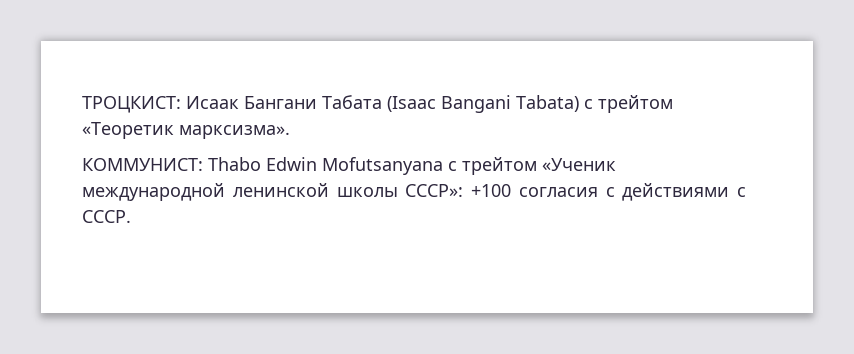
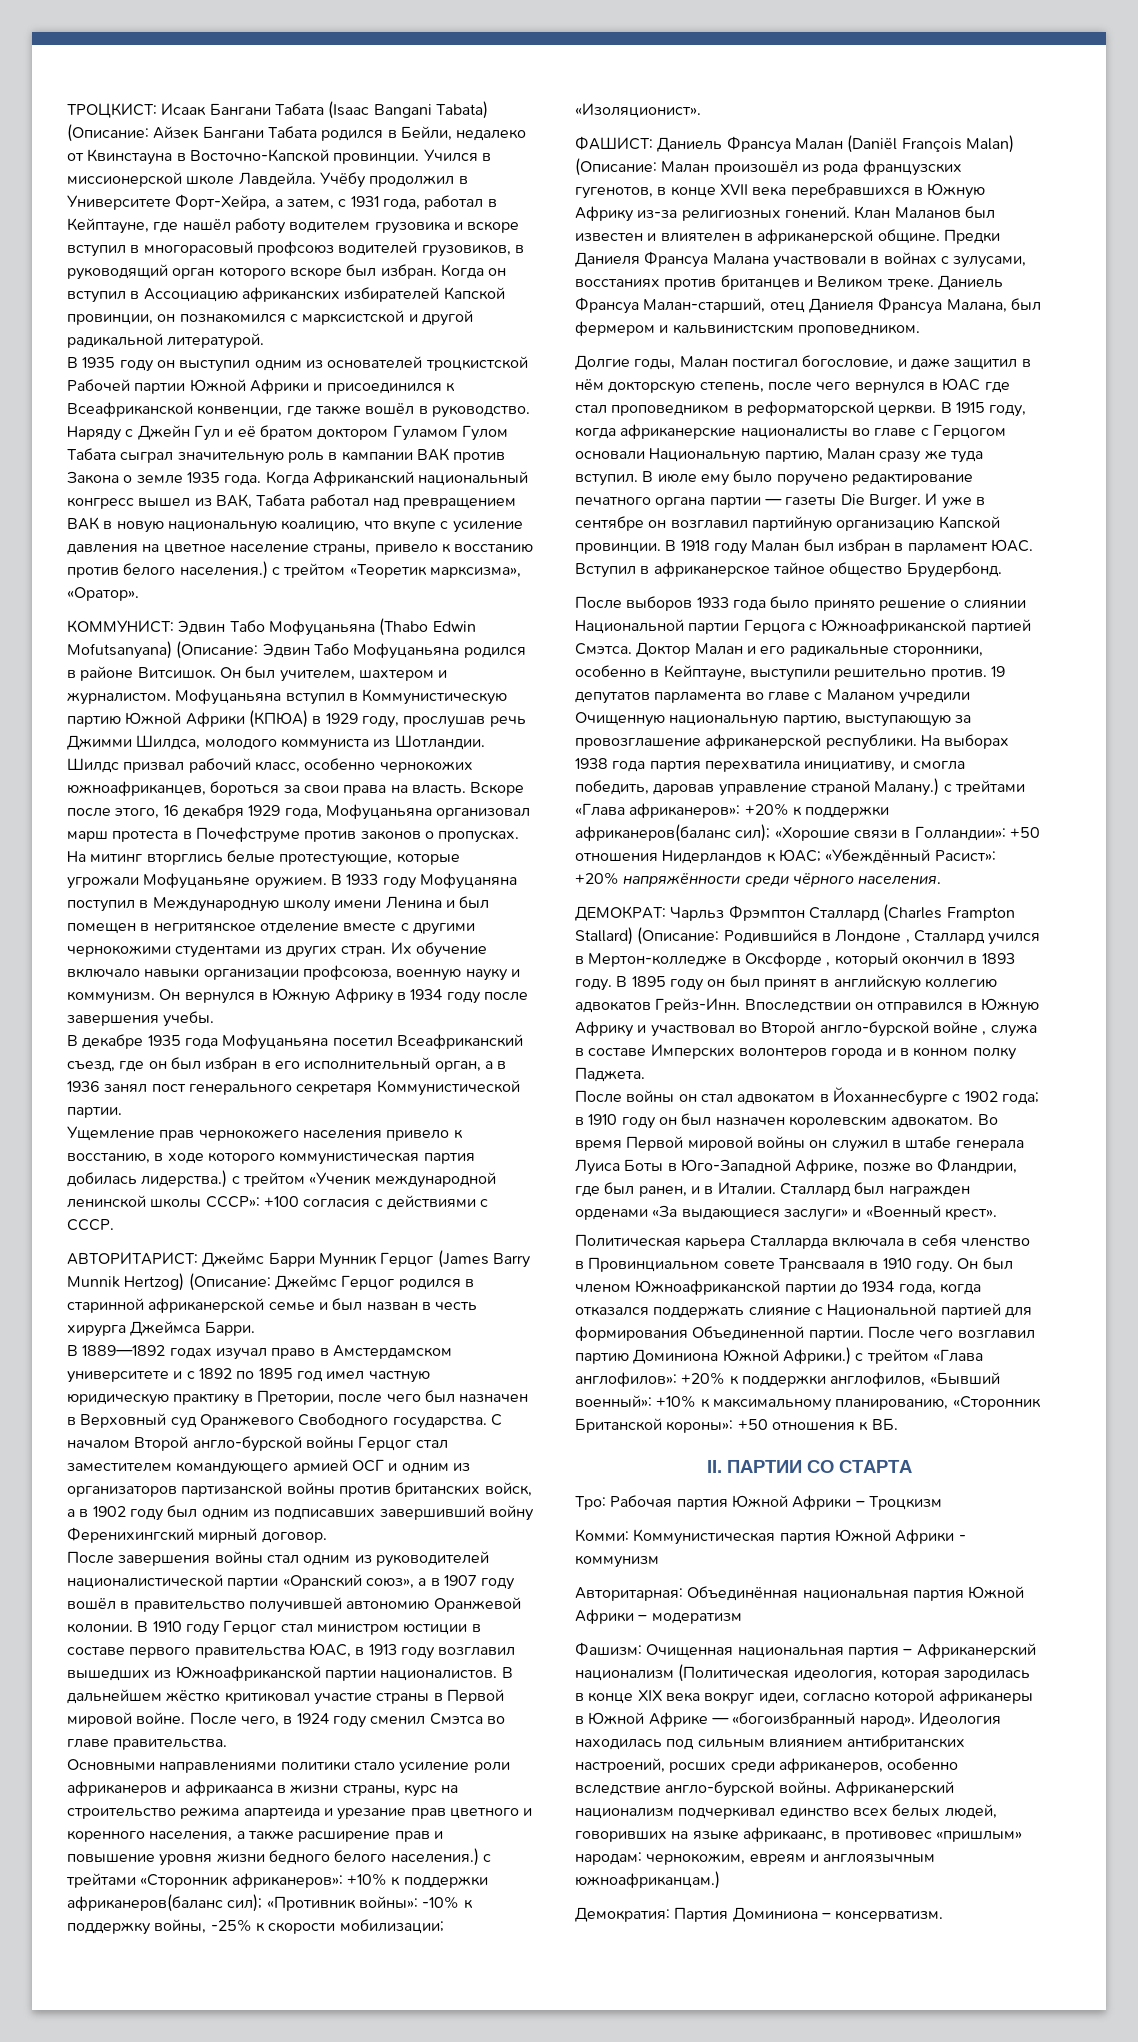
- ТРОЦКИСТ: Исаак Бангани Табата (Isaac Bangani Tabata) с трейтом «Теоретик марксизма».
+ ТРОЦКИСТ: Исаак Бангани Табата (Isaac Bangani Tabata) (Описание: Айзек Бангани Табата родился в Бейли, недалеко от Квинстауна в Восточно-Капской провинции. Учился в миссионерской школе Лавдейла. Учёбу продолжил в Университете Форт-Хейра, а затем, с 1931 года, работал в Кейптауне, где нашёл работу водителем грузовика и вскоре вступил в многорасовый профсоюз водителей грузовиков, в руководящий орган которого вскоре был избран. Когда он вступил в Ассоциацию африканских избирателей Капской провинции, он познакомился с марксистской и другой радикальной литературой.
+ В 1935 году он выступил одним из основателей троцкистской Рабочей партии Южной Африки и присоединился к Всеафриканской конвенции, где также вошёл в руководство. Наряду с Джейн Гул и её братом доктором Гуламом Гулом Табата сыграл значительную роль в кампании ВАК против Закона о земле 1935 года. Когда Африканский национальный конгресс вышел из ВАК, Табата работал над превращением ВАК в новую национальную коалицию, что вкупе с усиление давления на цветное население страны, привело к восстанию против белого населения.) с трейтом «Теоретик марксизма», «Оратор».
- КОММУНИСТ: Thabo Edwin Mofutsanyana с трейтом «Ученик международной ленинской школы СССР»: +100 согласия с действиями с СССР.
+ КОММУНИСТ: Эдвин Табо Мофуцаньяна (Thabo Edwin Mofutsanyana) (Описание: Эдвин Табо Мофуцаньяна родился в районе Витсишок. Он был учителем, шахтером и журналистом. Мофуцаньяна вступил в Коммунистическую партию Южной Африки (КПЮА) в 1929 году, прослушав речь Джимми Шилдса, молодого коммуниста из Шотландии. Шилдс призвал рабочий класс, особенно чернокожих южноафриканцев, бороться за свои права на власть. Вскоре после этого, 16 декабря 1929 года, Мофуцаньяна организовал марш протеста в Почефструме против законов о пропусках. На митинг вторглись белые протестующие, которые угрожали Мофуцаньяне оружием. В 1933 году Мофуцаняна поступил в Международную школу имени Ленина и был помещен в негритянское отделение вместе с другими чернокожими студентами из других стран. Их обучение включало навыки организации профсоюза, военную науку и коммунизм. Он вернулся в Южную Африку в 1934 году после завершения учебы.
+ В декабре 1935 года Мофуцаньяна посетил Всеафриканский съезд, где он был избран в его исполнительный орган, а в 1936 занял пост генерального секретаря Коммунистической партии.
+ Ущемление прав чернокожего населения привело к восстанию, в ходе которого коммунистическая партия добилась лидерства.) с трейтом «Ученик международной ленинской школы СССР»: +100 согласия с действиями с СССР.
+ АВТОРИТАРИСТ: Джеймс Барри Мунник Герцог (James Barry Munnik Hertzog) (Описание: Джеймс Герцог родился в старинной африканерской семье и был назван в честь хирурга Джеймса Барри.
+ В 1889—1892 годах изучал право в Амстердамском университете и с 1892 по 1895 год имел частную юридическую практику в Претории, после чего был назначен в Верховный суд Оранжевого Свободного государства. С началом Второй англо-бурской войны Герцог стал заместителем командующего армией ОСГ и одним из организаторов партизанской войны против британских войск, а в 1902 году был одним из подписавших завершивший войну Ференихингский мирный договор.
+ После завершения войны стал одним из руководителей националистической партии «Оранский союз», а в 1907 году вошёл в правительство получившей автономию Оранжевой колонии. В 1910 году Герцог стал министром юстиции в составе первого правительства ЮАС, в 1913 году возглавил вышедших из Южноафриканской партии националистов. В дальнейшем жёстко критиковал участие страны в Первой мировой войне. После чего, в 1924 году сменил Смэтса во главе правительства.
+ Основными направлениями политики стало усиление роли африканеров и африкаанса в жизни страны, курс на строительство режима апартеида и урезание прав цветного и коренного населения, а также расширение прав и повышение уровня жизни бедного белого населения.) с трейтами «Сторонник африканеров»: +10% к поддержки африканеров(баланс сил); «Противник войны»: -10% к поддержку войны, -25% к скорости мобилизации; «Изоляционист».
+ ФАШИСТ: Даниель Франсуа Малан (Daniël François Malan) (Описание: Малан произошёл из рода французских гугенотов, в конце XVII века перебравшихся в Южную Африку из-за религиозных гонений. Клан Маланов был известен и влиятелен в африканерской общине. Предки Даниеля Франсуа Малана участвовали в войнах с зулусами, восстаниях против британцев и Великом треке. Даниель Франсуа Малан-старший, отец Даниеля Франсуа Малана, был фермером и кальвинистским проповедником.
+ Долгие годы, Малан постигал богословие, и даже защитил в нём докторскую степень, после чего вернулся в ЮАС где стал проповедником в реформаторской церкви. В 1915 году, когда африканерские националисты во главе с Герцогом основали Национальную партию, Малан сразу же туда вступил. В июле ему было поручено редактирование печатного органа партии — газеты Die Burger. И уже в сентябре он возглавил партийную организацию Капской провинции. В 1918 году Малан был избран в парламент ЮАС. Вступил в африканерское тайное общество Брудербонд.
+ После выборов 1933 года было принято решение о слиянии Национальной партии Герцога с Южноафриканской партией Смэтса. Доктор Малан и его радикальные сторонники, особенно в Кейптауне, выступили решительно против. 19 депутатов парламента во главе с Маланом учредили Очищенную национальную партию, выступающую за провозглашение африканерской республики. На выборах 1938 года партия перехватила инициативу, и смогла победить, даровав управление страной Малану.) с трейтами «Глава африканеров»: +20% к поддержки африканеров(баланс сил); «Хорошие связи в Голландии»: +50 отношения Нидерландов к ЮАС; «Убеждённый Расист»: +20% напряжённости среди чёрного населения.
+ ДЕМОКРАТ: Чарльз Фрэмптон Сталлард (Charles Frampton Stallard) (Описание: Родившийся в Лондоне , Сталлард учился в Мертон-колледже в Оксфорде , который окончил в 1893 году. В 1895 году он был принят в английскую коллегию адвокатов Грейз-Инн. Впоследствии он отправился в Южную Африку и участвовал во Второй англо-бурской войне , служа в составе Имперских волонтеров города и в конном полку Паджета.
+ После войны он стал адвокатом в Йоханнесбурге с 1902 года; в 1910 году он был назначен королевским адвокатом. Во время Первой мировой войны он служил в штабе генерала Луиса Боты в Юго-Западной Африке, позже во Фландрии, где был ранен, и в Италии. Сталлард был награжден орденами «За выдающиеся заслуги» и «Военный крест».
+ Политическая карьера Сталларда включала в себя членство в Провинциальном совете Трансвааля в 1910 году. Он был членом Южноафриканской партии до 1934 года, когда отказался поддержать слияние с Национальной партией для формирования Объединенной партии. После чего возглавил партию Доминиона Южной Африки.) с трейтом «Глава англофилов»: +20% к поддержки англофилов, «Бывший военный»: +10% к максимальному планированию, «Сторонник Британской короны»: +50 отношения к ВБ.
+ II. ПАРТИИ СО СТАРТА
+ Тро: Рабочая партия Южной Африки – Троцкизм
+ Комми: Коммунистическая партия Южной Африки - коммунизм
+ Авторитарная: Объединённая национальная партия Южной Африки – модератизм
+ Фашизм: Очищенная национальная партия – Африканерский национализм (Политическая идеология, которая зародилась в конце XIX века вокруг идеи, согласно которой африканеры в Южной Африке — «богоизбранный народ». Идеология находилась под сильным влиянием антибританских настроений, росших среди африканеров, особенно вследствие англо-бурской войны. Африканерский национализм подчеркивал единство всех белых людей, говоривших на языке африкаанс, в противовес «пришлым» народам: чернокожим, евреям и англоязычным южноафриканцам.)
+ Демократия: Партия Доминиона – консерватизм.

